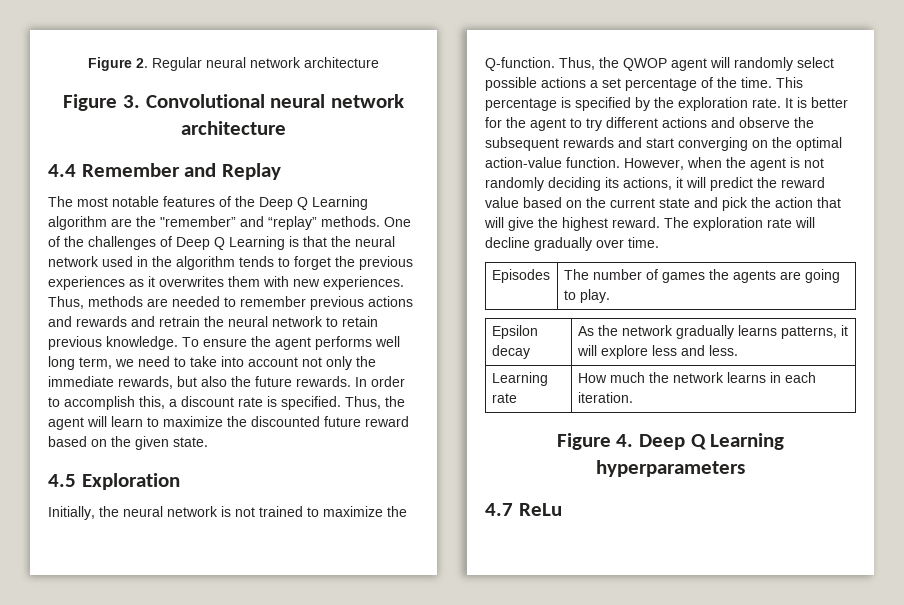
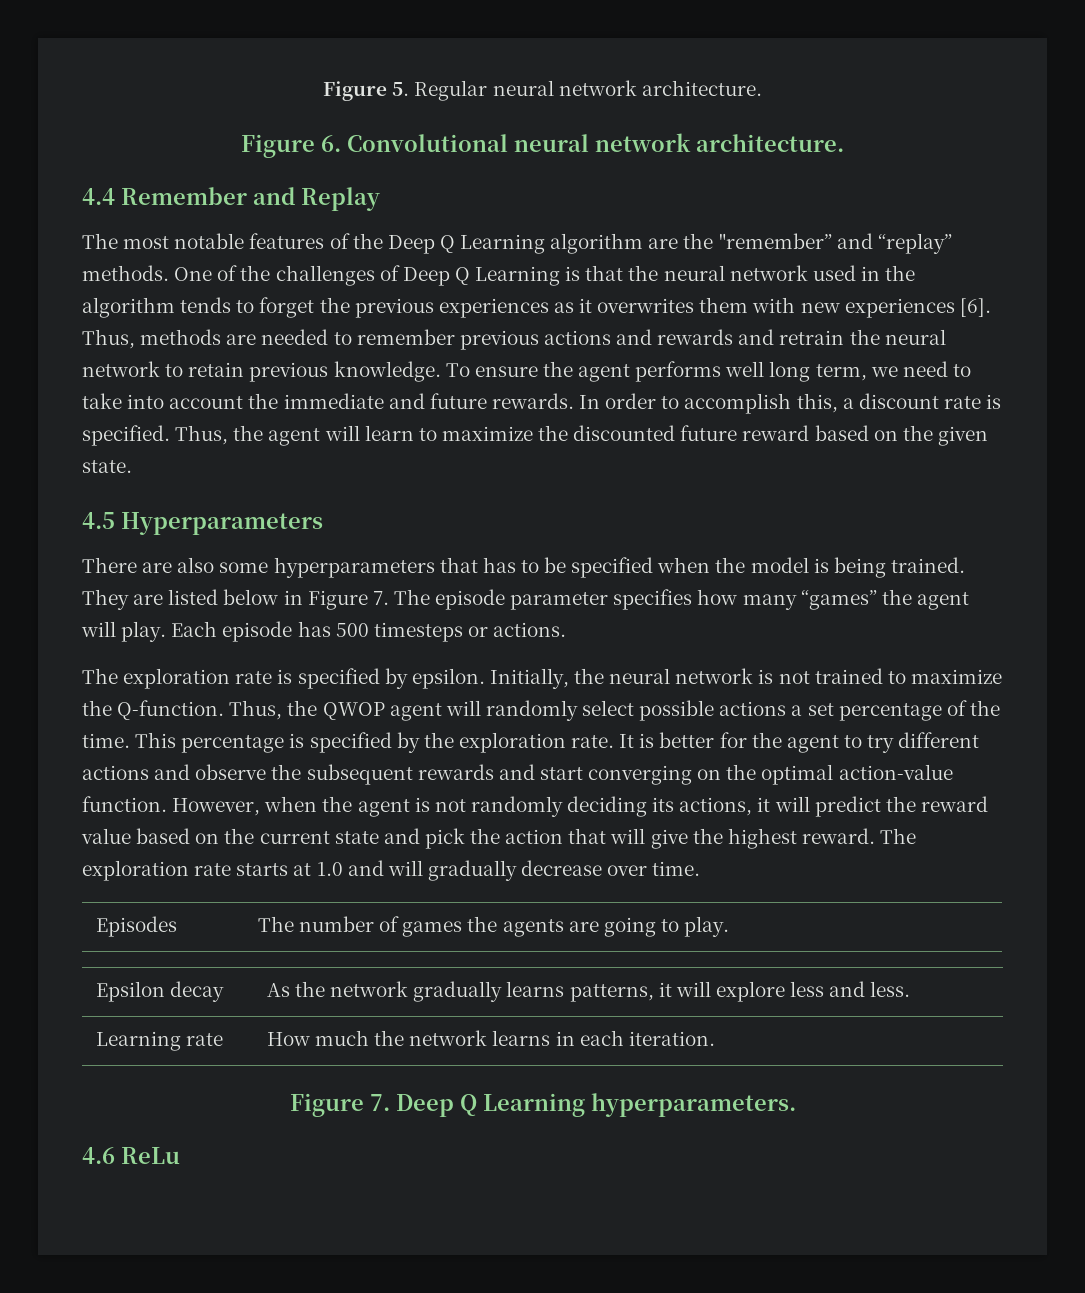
- Figure 2. Regular neural network architecture
- Figure 3. Convolutional neural network architecture
+ Figure 5. Regular neural network architecture.
+ Figure 6. Convolutional neural network architecture.
- One of the challenges of Deep Q Learning is that the neural network used in the algorithm tends to forget the previous experiences as it overwrites them with new experiences.
+ One of the challenges of Deep Q Learning is that the neural network used in the algorithm tends to forget the previous experiences as it overwrites them with new experiences [6].
- To ensure the agent performs well long term, we need to take into account not only the immediate rewards, but also the future rewards.
+ To ensure the agent performs well long term, we need to take into account the immediate and future rewards.
- 4.5 Exploration
- Initially, the neural network is not trained to maximize the Q-function.
+ 4.5 Hyperparameters
+ There are also some hyperparameters that has to be specified when the model is being trained. They are listed below in Figure 7. The episode parameter specifies how many “games” the agent will play. Each episode has 500 timesteps or actions.
+ The exploration rate is specified by epsilon. Initially, the neural network is not trained to maximize the Q-function.
- The exploration rate will decline gradually over time.
+ The exploration rate starts at 1.0 and will gradually decrease over time.
- Figure 4. Deep Q Learning hyperparameters
- 4.7 ReLu
+ Figure 7. Deep Q Learning hyperparameters.
+ 4.6 ReLu

